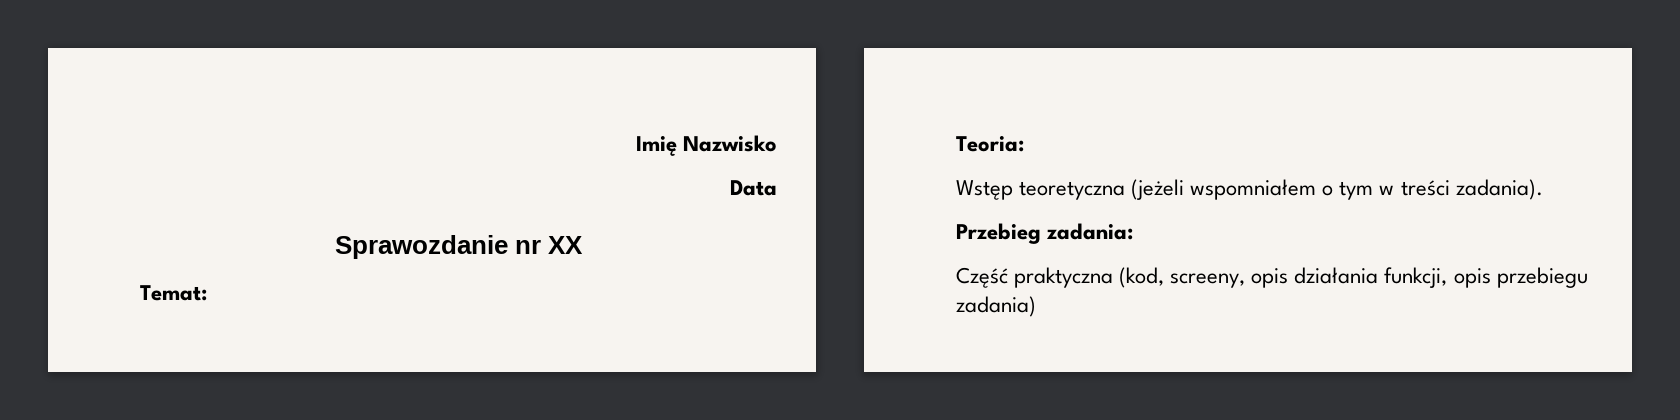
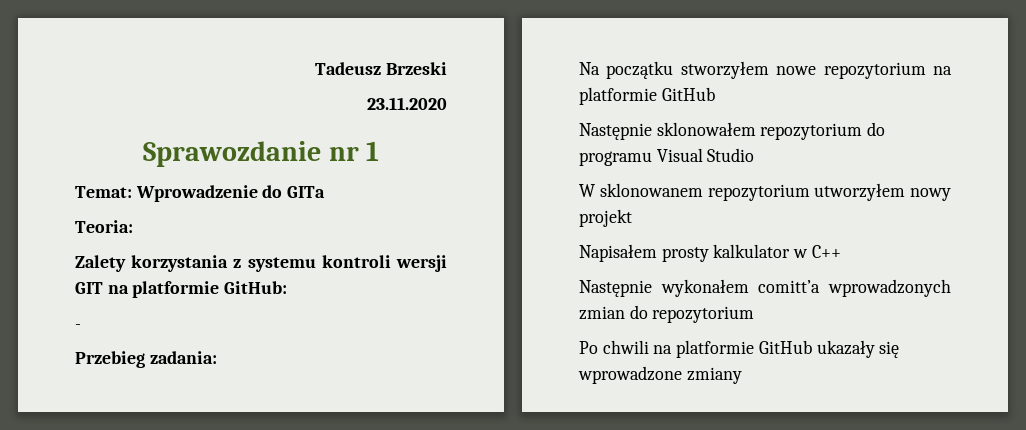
- Imię Nazwisko
- Data
+ Tadeusz Brzeski
+ 23.11.2020
- Sprawozdanie nr XX
+ Sprawozdanie nr 1
- Temat:
+ Temat: Wprowadzenie do GITa
  Teoria:
- Wstęp teoretyczna (jeżeli wspomniałem o tym w treści zadania).
+ Zalety korzystania z systemu kontroli wersji GIT na platformie GitHub:
+ -
  Przebieg zadania:
- Część praktyczna (kod, screeny, opis działania funkcji, opis przebiegu zadania)
+ Na początku stworzyłem nowe repozytorium na platformie GitHub
+ Następnie sklonowałem repozytorium do programu Visual Studio
+ W sklonowanem repozytorium utworzyłem nowy projekt
+ Napisałem prosty kalkulator w C++
+ Następnie wykonałem comitt’a wprowadzonych zmian do repozytorium
+ Po chwili na platformie GitHub ukazały się wprowadzone zmiany

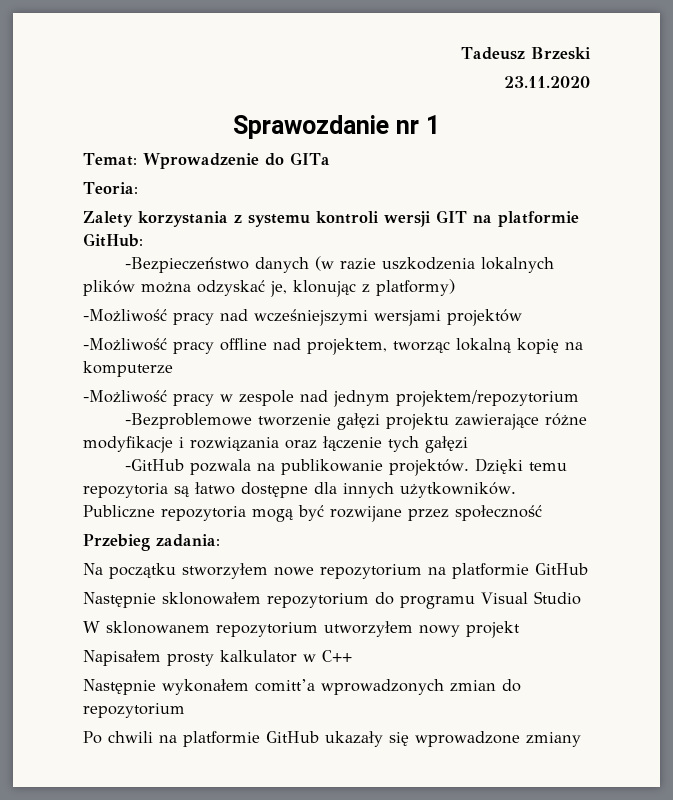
- -
+ -Bezpieczeństwo danych (w razie uszkodzenia lokalnych plików można odzyskać je, klonując z platformy)
+ -Możliwość pracy nad wcześniejszymi wersjami projektów
+ -Możliwość pracy offline nad projektem, tworząc lokalną kopię na komputerze
+ -Możliwość pracy w zespole nad jednym projektem/repozytorium
+ -Bezproblemowe tworzenie gałęzi projektu zawierające różne modyfikacje i rozwiązania oraz łączenie tych gałęzi
+ -GitHub pozwala na publikowanie projektów. Dzięki temu repozytoria są łatwo dostępne dla innych użytkowników. Publiczne repozytoria mogą być rozwijane przez społeczność

